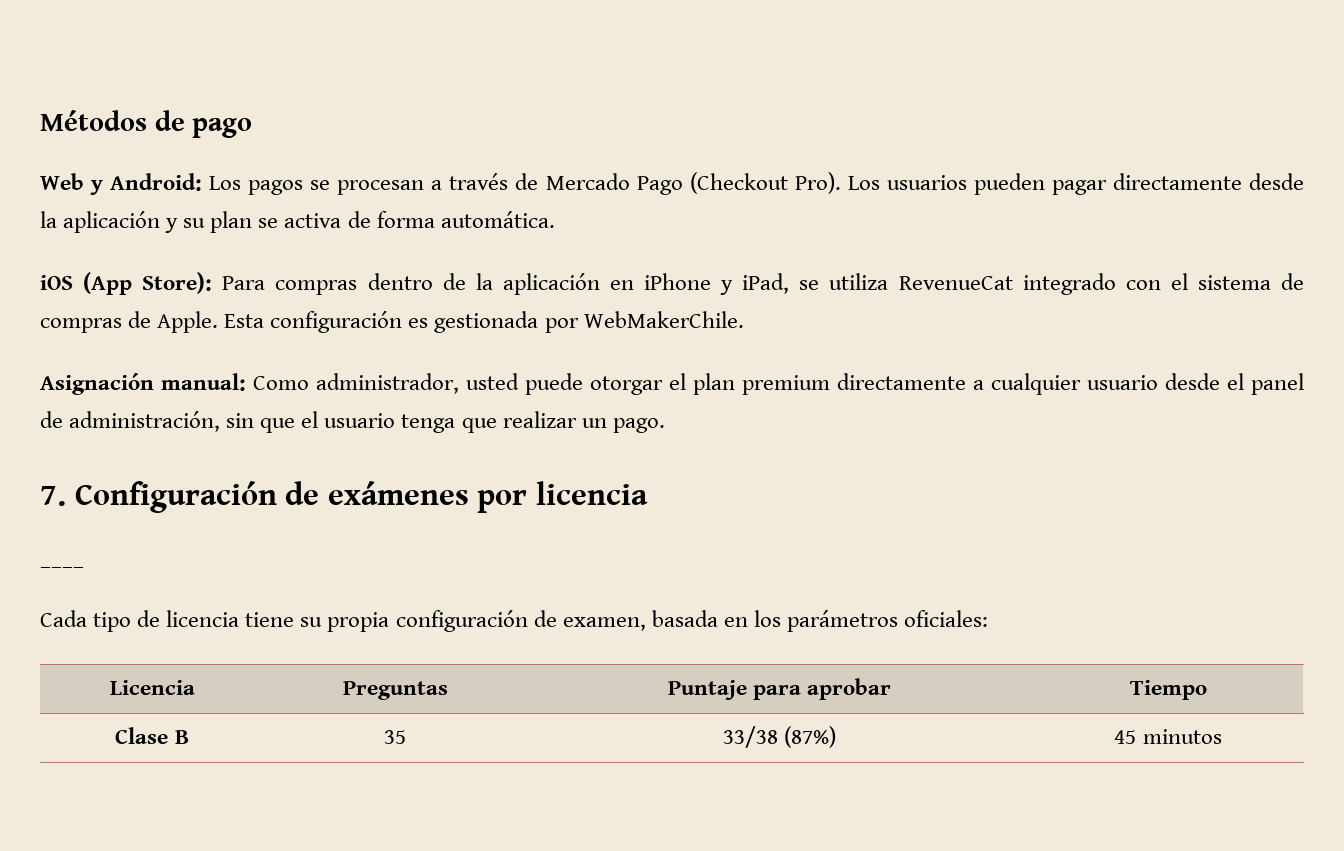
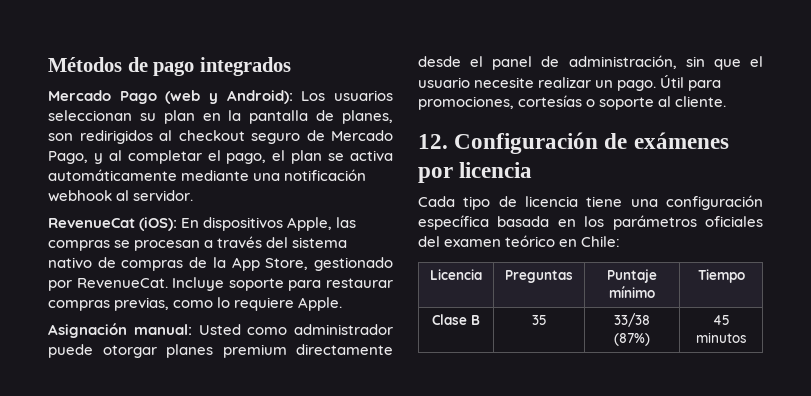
- Métodos de pago
- Web y Android: Los pagos se procesan a través de Mercado Pago (Checkout Pro). Los usuarios pueden pagar directamente desde la aplicación y su plan se activa de forma automática.
- iOS (App Store): Para compras dentro de la aplicación en iPhone y iPad, se utiliza RevenueCat integrado con el sistema de compras de Apple. Esta configuración es gestionada por WebMakerChile.
- Asignación manual: Como administrador, usted puede otorgar el plan premium directamente a cualquier usuario desde el panel de administración, sin que el usuario tenga que realizar un pago.
- 7. Configuración de exámenes por licencia
+ Métodos de pago integrados
+ Mercado Pago (web y Android): Los usuarios seleccionan su plan en la pantalla de planes, son redirigidos al checkout seguro de Mercado Pago, y al completar el pago, el plan se activa automáticamente mediante una notificación webhook al servidor.
+ RevenueCat (iOS): En dispositivos Apple, las compras se procesan a través del sistema nativo de compras de la App Store, gestionado por RevenueCat. Incluye soporte para restaurar compras previas, como lo requiere Apple.
+ Asignación manual: Usted como administrador puede otorgar planes premium directamente desde el panel de administración, sin que el usuario necesite realizar un pago. Útil para promociones, cortesías o soporte al cliente.
+ 12. Configuración de exámenes por licencia
- ____
- Cada tipo de licencia tiene su propia configuración de examen, basada en los parámetros oficiales:
+ Cada tipo de licencia tiene una configuración específica basada en los parámetros oficiales del examen teórico en Chile:
- Licencia | Preguntas | Puntaje para aprobar | Tiempo
+ Licencia | Preguntas | Puntaje mínimo | Tiempo

